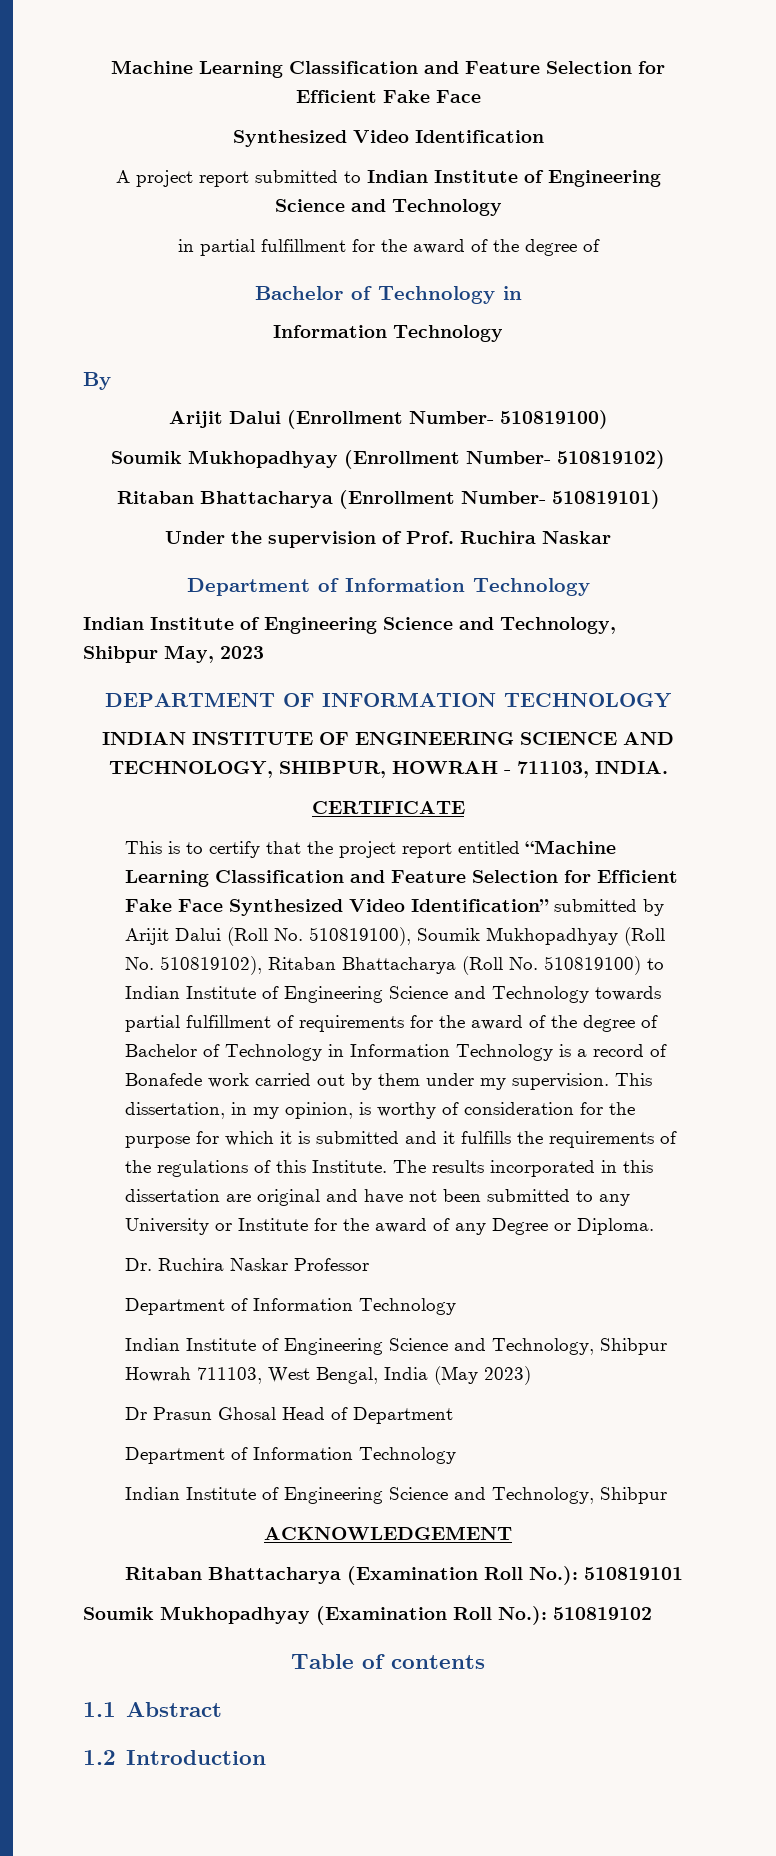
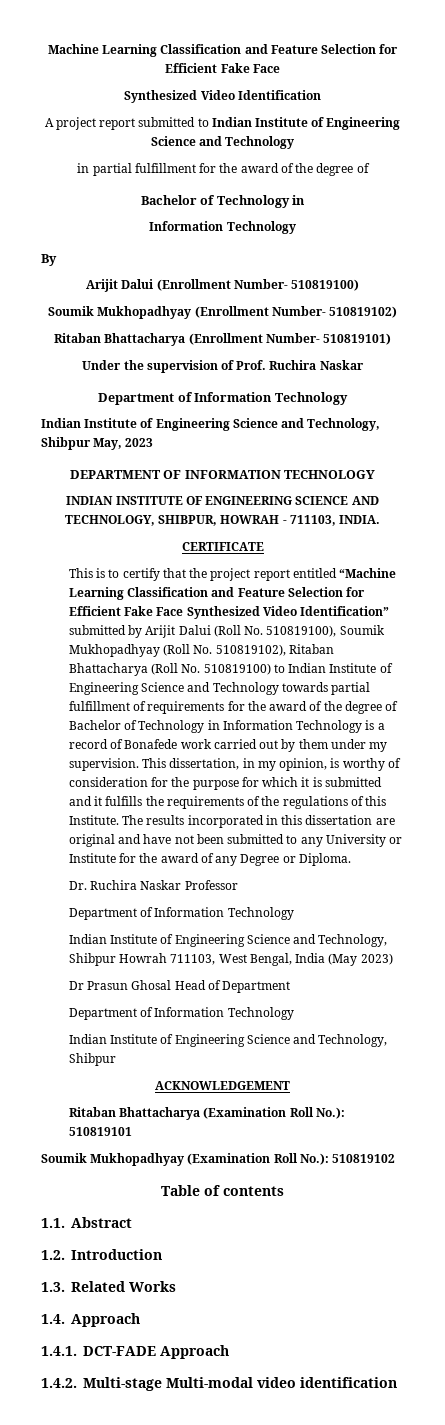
- 1.1 Abstract
+ 1.1. Abstract
- 1.2 Introduction
+ 1.2. Introduction
+ 1.3. Related Works
+ 1.4. Approach
+ 1.4.1. DCT-FADE Approach
+ 1.4.2. Multi-stage Multi-modal video identification

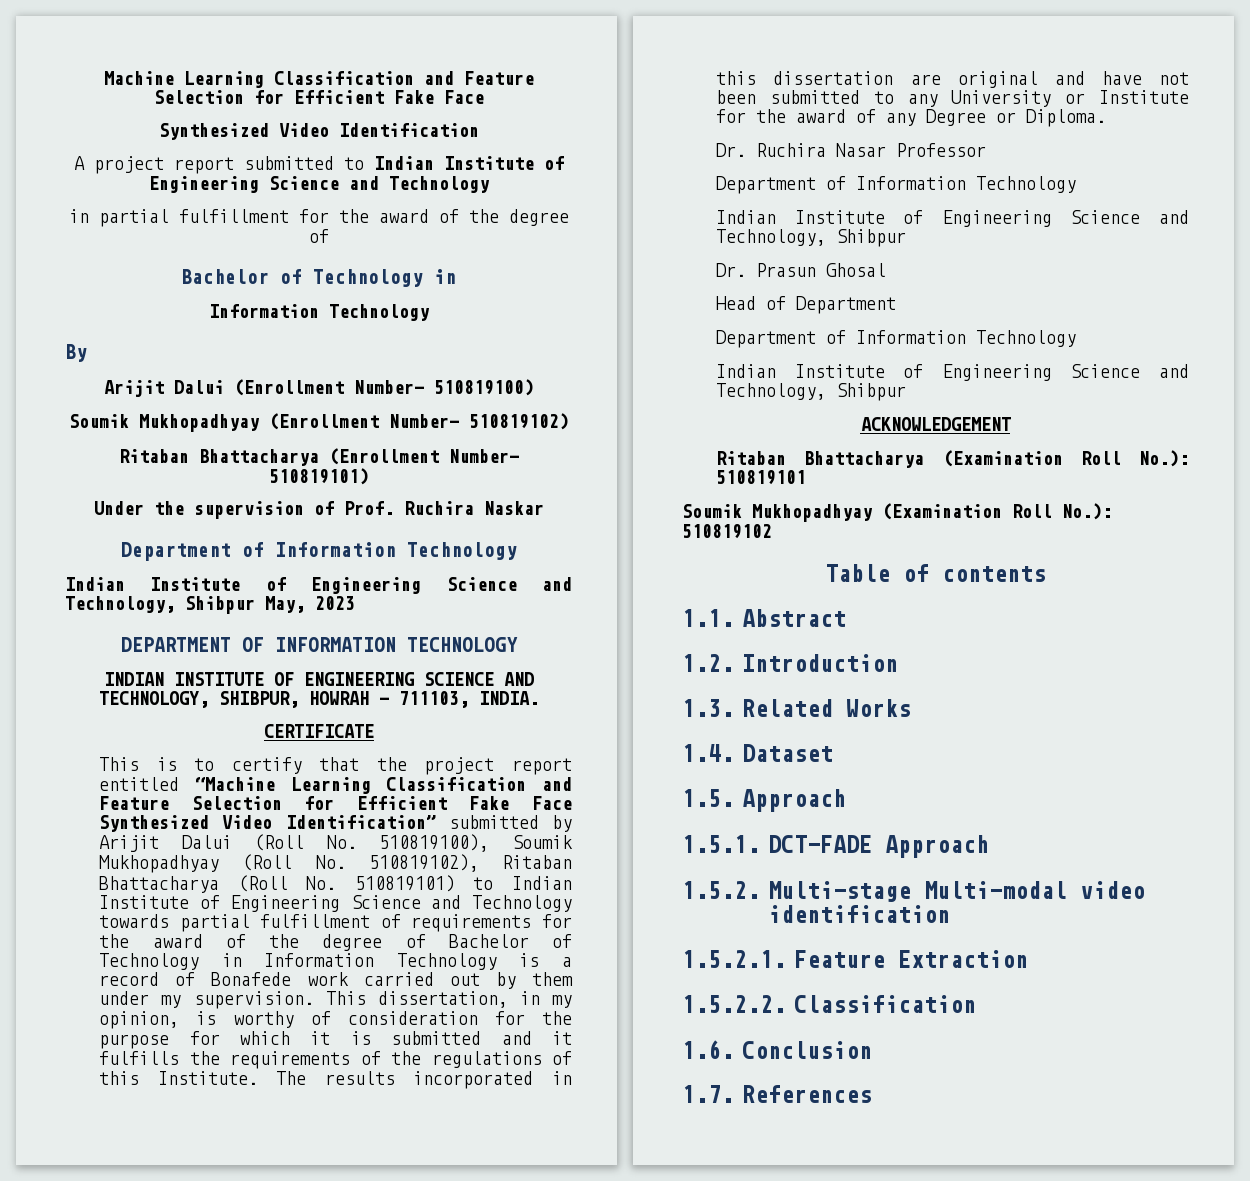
- This is to certify that the project report entitled “Machine Learning Classification and Feature Selection for Efficient Fake Face Synthesized Video Identification” submitted by Arijit Dalui (Roll No. 510819100), Soumik Mukhopadhyay (Roll No. 510819102), Ritaban Bhattacharya (Roll No. 510819100) to Indian Institute of Engineering Science and Technology towards partial fulfillment of requirements for the award of the degree of Bachelor of Technology in Information Technology is a record of Bonafede work carried out by them under my supervision.
+ This is to certify that the project report entitled “Machine Learning Classification and Feature Selection for Efficient Fake Face Synthesized Video Identification” submitted by Arijit Dalui (Roll No. 510819100), Soumik Mukhopadhyay (Roll No. 510819102), Ritaban Bhattacharya (Roll No. 510819101) to Indian Institute of Engineering Science and Technology towards partial fulfillment of requirements for the award of the degree of Bachelor of Technology in Information Technology is a record of Bonafede work carried out by them under my supervision.
- Dr. Ruchira Naskar Professor
+ Dr. Ruchira Nasar Professor
  Department of Information Technology
- Indian Institute of Engineering Science and Technology, Shibpur Howrah 711103, West Bengal, India (May 2023)
- Dr Prasun Ghosal Head of Department
+ Indian Institute of Engineering Science and Technology, Shibpur
+ Dr. Prasun Ghosal
+ Head of Department
- 1.4. Approach
- 1.4.1. DCT-FADE Approach
+ 1.4. Dataset
+ 1.5. Approach
+ 1.5.1. DCT-FADE Approach
- 1.4.2. Multi-stage Multi-modal video identification
+ 1.5.2. Multi-stage Multi-modal video identification
+ 1.5.2.1. Feature Extraction
+ 1.5.2.2. Classification
+ 1.6. Conclusion
+ 1.7. References

